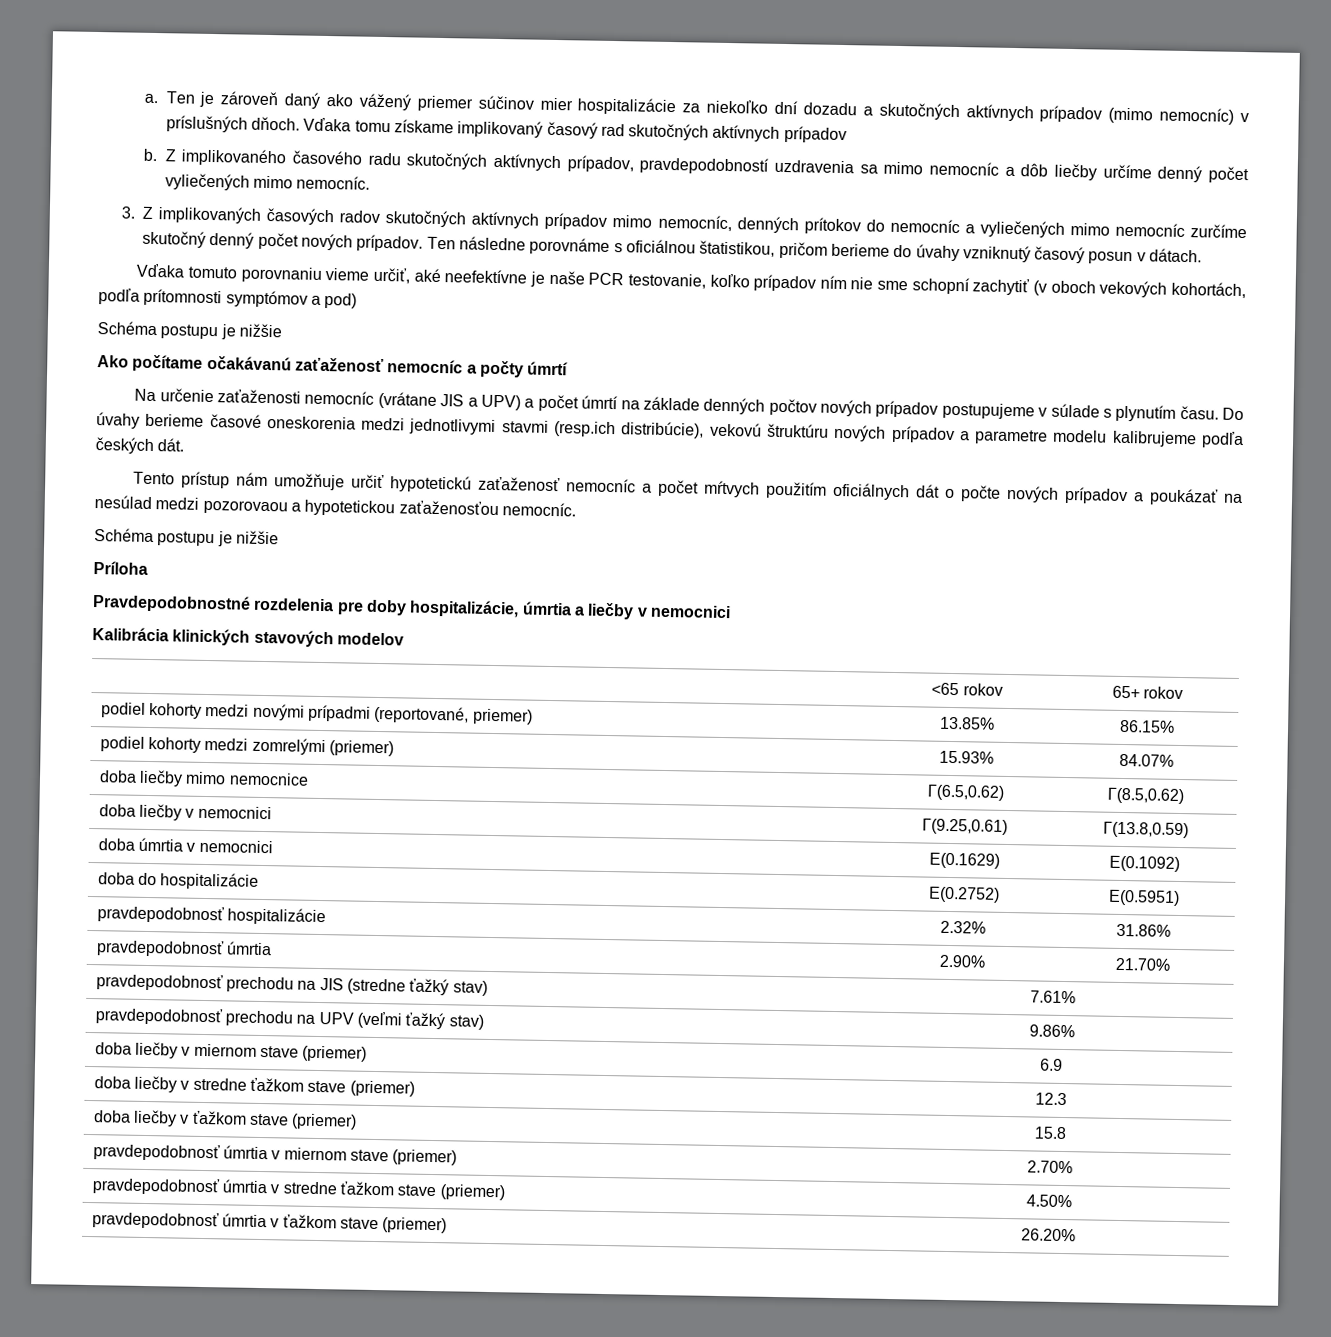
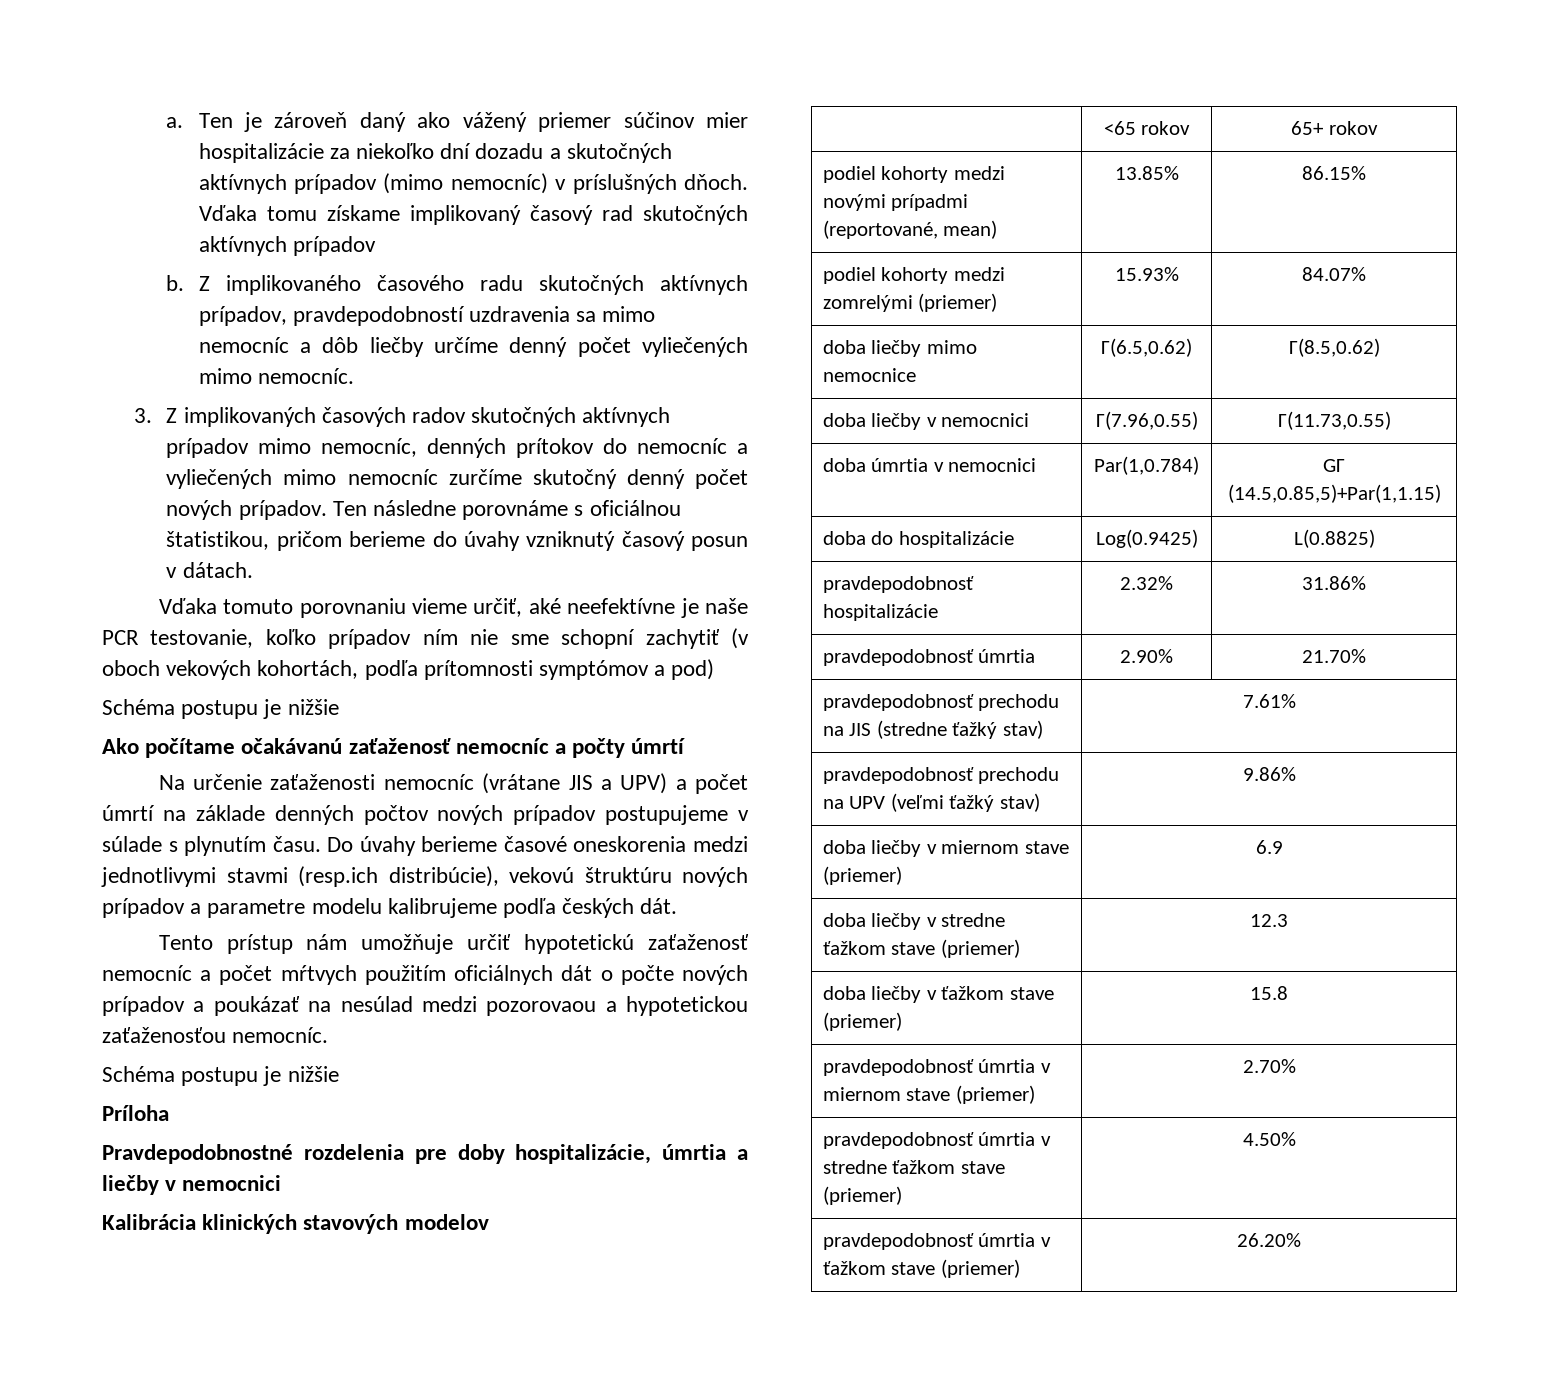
- podiel kohorty medzi novými prípadmi (reportované, priemer) | 13.85% | 86.15%
+ podiel kohorty medzi novými prípadmi (reportované, mean) | 13.85% | 86.15%
- doba liečby v nemocnici | Γ(9.25,0.61) | Γ(13.8,0.59)
+ doba liečby v nemocnici | Γ(7.96,0.55) | Γ(11.73,0.55)
- doba úmrtia v nemocnici | E(0.1629) | E(0.1092)
+ doba úmrtia v nemocnici | Par(1,0.784) | GΓ (14.5,0.85,5)+Par(1,1.15)
- doba do hospitalizácie | E(0.2752) | E(0.5951)
+ doba do hospitalizácie | Log(0.9425) | L(0.8825)

